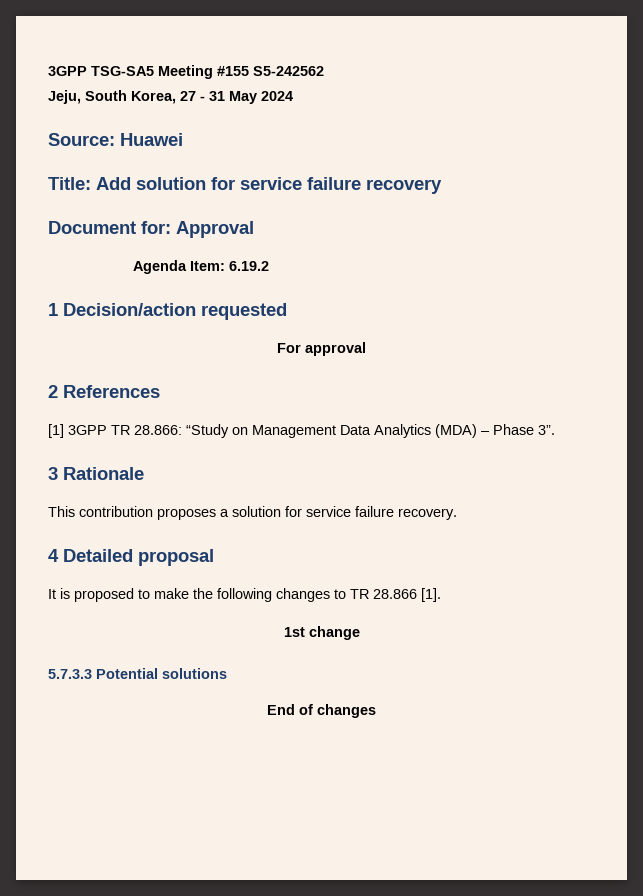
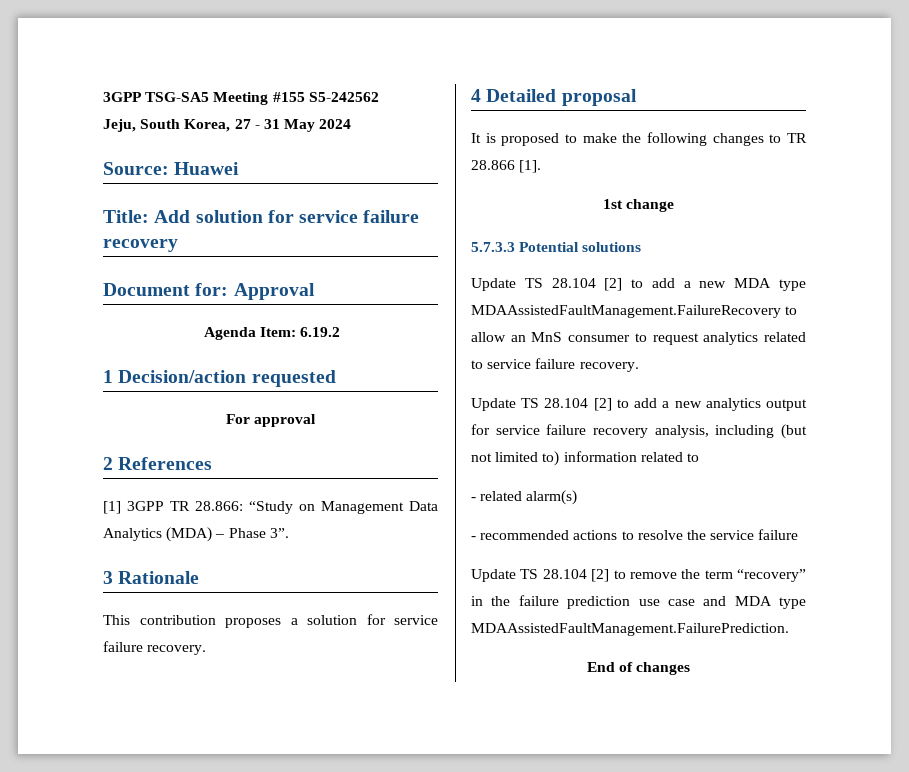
+ Update TS 28.104 [2] to add a new MDA type MDAAssistedFaultManagement.FailureRecovery to allow an MnS consumer to request analytics related to service failure recovery.
+ Update TS 28.104 [2] to add a new analytics output for service failure recovery analysis, including (but not limited to) information related to
+ - related alarm(s)
+ - recommended actions to resolve the service failure
+ Update TS 28.104 [2] to remove the term “recovery” in the failure prediction use case and MDA type MDAAssistedFaultManagement.FailurePrediction.

